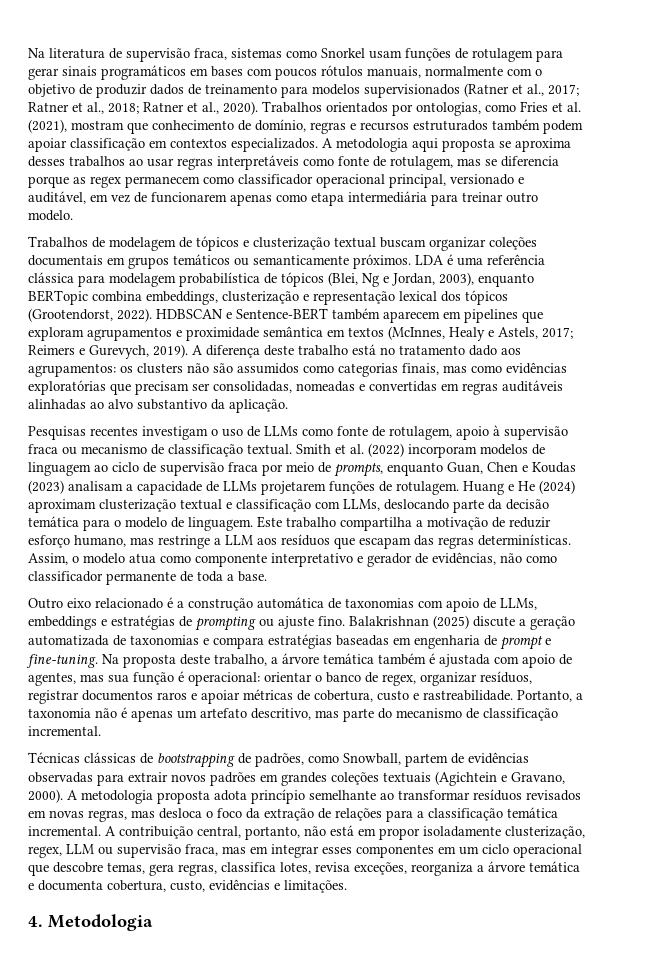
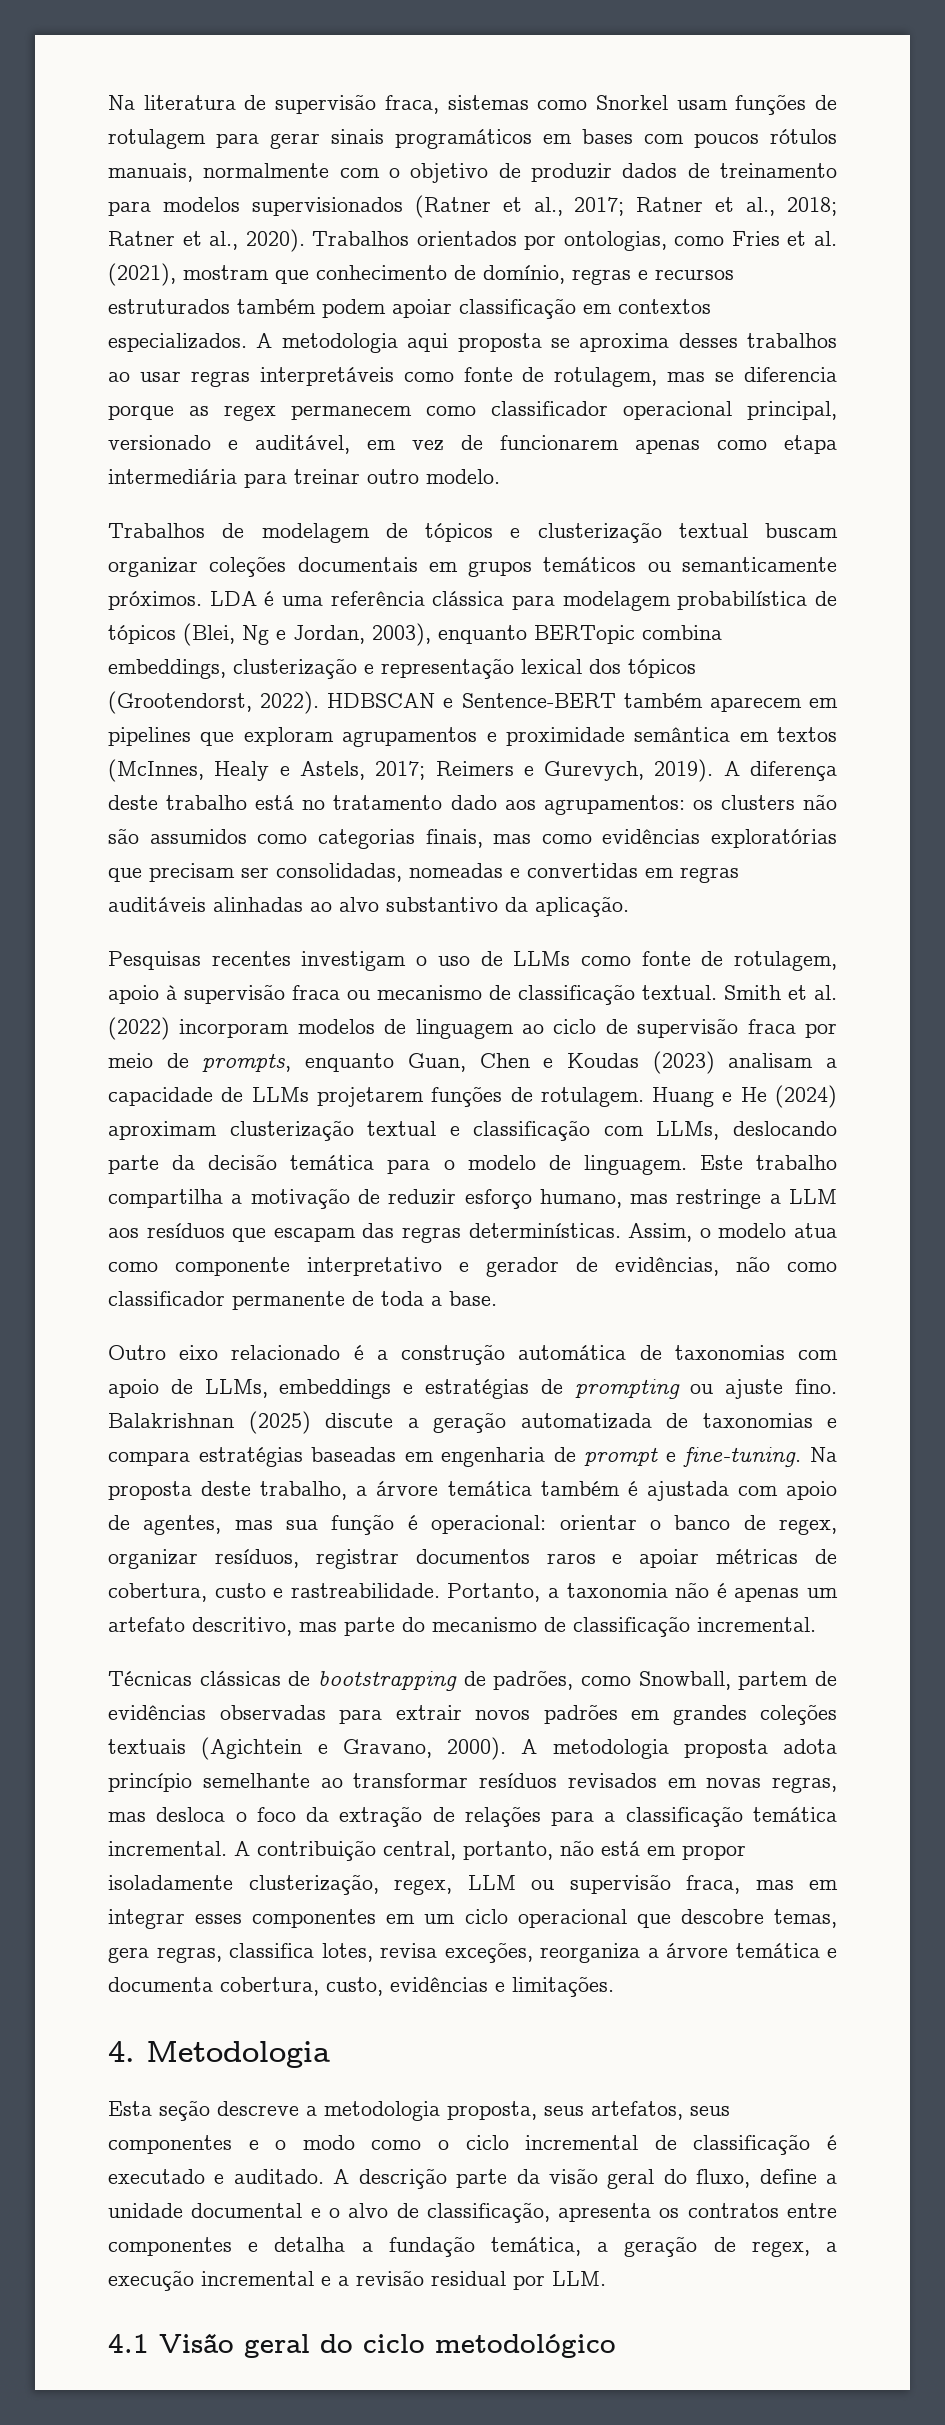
+ Esta seção descreve a metodologia proposta, seus artefatos, seus componentes e o modo como o ciclo incremental de classificação é executado e auditado. A descrição parte da visão geral do fluxo, define a unidade documental e o alvo de classificação, apresenta os contratos entre componentes e detalha a fundação temática, a geração de regex, a execução incremental e a revisão residual por LLM.
+ 4.1 Visão geral do ciclo metodológico

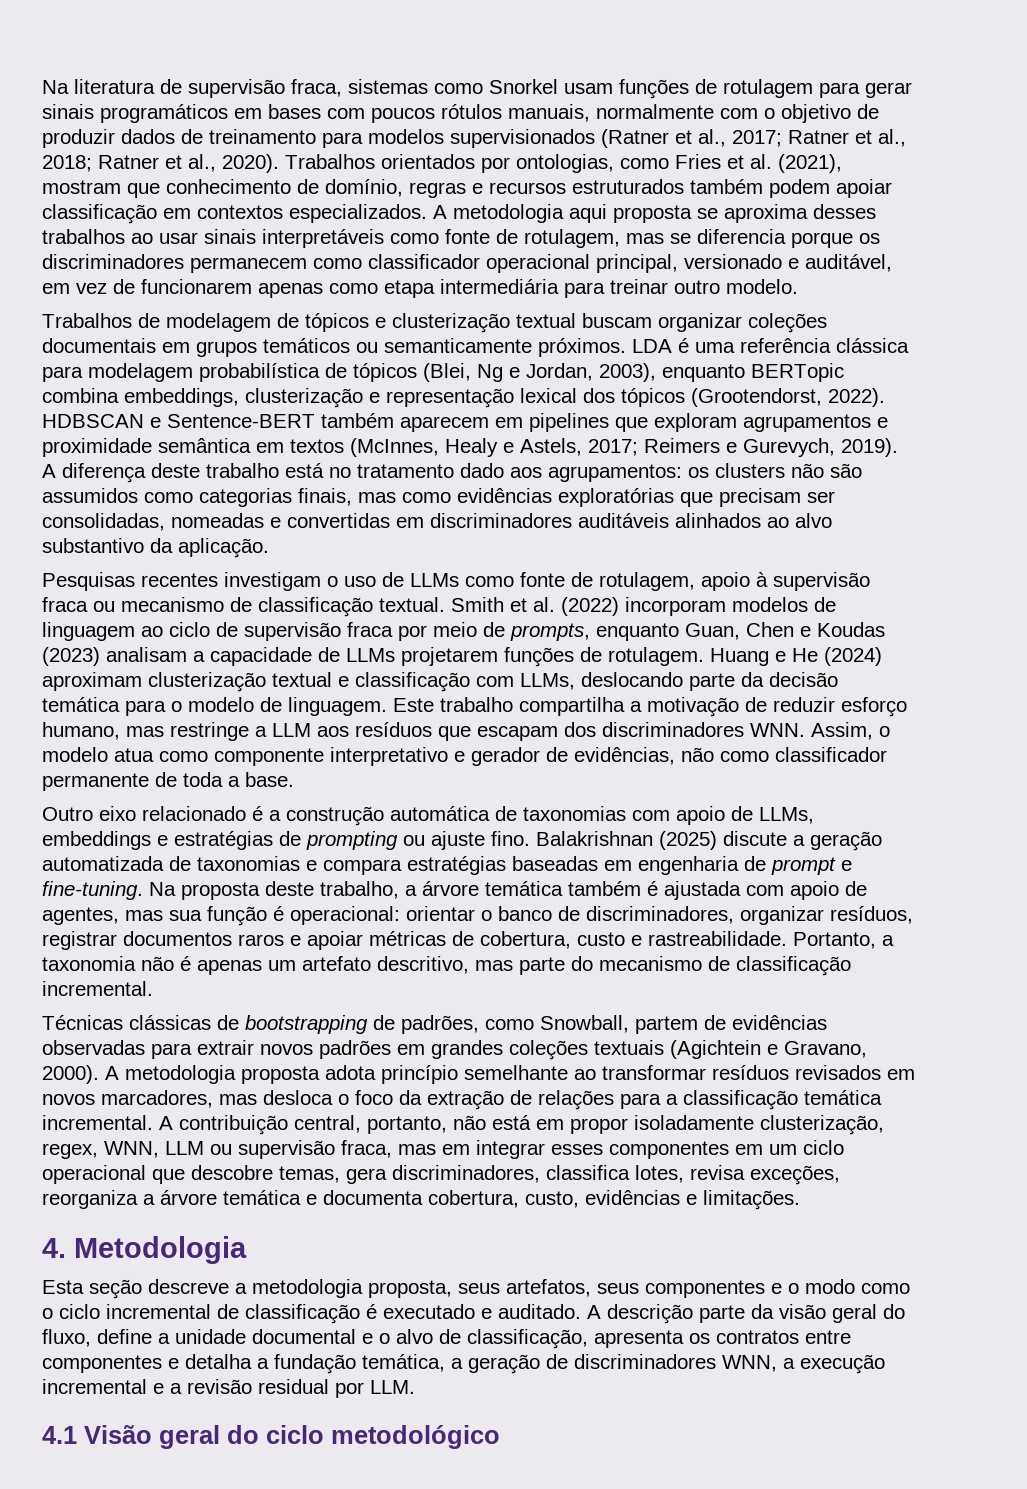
- A metodologia aqui proposta se aproxima desses trabalhos ao usar regras interpretáveis como fonte de rotulagem, mas se diferencia porque as regex permanecem como classificador operacional principal, versionado e auditável, em vez de funcionarem apenas como etapa intermediária para treinar outro modelo.
+ A metodologia aqui proposta se aproxima desses trabalhos ao usar sinais interpretáveis como fonte de rotulagem, mas se diferencia porque os discriminadores permanecem como classificador operacional principal, versionado e auditável, em vez de funcionarem apenas como etapa intermediária para treinar outro modelo.
- A diferença deste trabalho está no tratamento dado aos agrupamentos: os clusters não são assumidos como categorias finais, mas como evidências exploratórias que precisam ser consolidadas, nomeadas e convertidas em regras auditáveis alinhadas ao alvo substantivo da aplicação.
+ A diferença deste trabalho está no tratamento dado aos agrupamentos: os clusters não são assumidos como categorias finais, mas como evidências exploratórias que precisam ser consolidadas, nomeadas e convertidas em discriminadores auditáveis alinhados ao alvo substantivo da aplicação.
- Este trabalho compartilha a motivação de reduzir esforço humano, mas restringe a LLM aos resíduos que escapam das regras determinísticas. Assim, o modelo atua como componente interpretativo e gerador de evidências, não como classificador permanente de toda a base.
+ Este trabalho compartilha a motivação de reduzir esforço humano, mas restringe a LLM aos resíduos que escapam dos discriminadores WNN. Assim, o modelo atua como componente interpretativo e gerador de evidências, não como classificador permanente de toda a base.
- Na proposta deste trabalho, a árvore temática também é ajustada com apoio de agentes, mas sua função é operacional: orientar o banco de regex, organizar resíduos, registrar documentos raros e apoiar métricas de cobertura, custo e rastreabilidade.
+ Na proposta deste trabalho, a árvore temática também é ajustada com apoio de agentes, mas sua função é operacional: orientar o banco de discriminadores, organizar resíduos, registrar documentos raros e apoiar métricas de cobertura, custo e rastreabilidade.
- A metodologia proposta adota princípio semelhante ao transformar resíduos revisados em novas regras, mas desloca o foco da extração de relações para a classificação temática incremental.
+ A metodologia proposta adota princípio semelhante ao transformar resíduos revisados em novos marcadores, mas desloca o foco da extração de relações para a classificação temática incremental.
- A contribuição central, portanto, não está em propor isoladamente clusterização, regex, LLM ou supervisão fraca, mas em integrar esses componentes em um ciclo operacional que descobre temas, gera regras, classifica lotes, revisa exceções, reorganiza a árvore temática e documenta cobertura, custo, evidências e limitações.
+ A contribuição central, portanto, não está em propor isoladamente clusterização, regex, WNN, LLM ou supervisão fraca, mas em integrar esses componentes em um ciclo operacional que descobre temas, gera discriminadores, classifica lotes, revisa exceções, reorganiza a árvore temática e documenta cobertura, custo, evidências e limitações.
- A descrição parte da visão geral do fluxo, define a unidade documental e o alvo de classificação, apresenta os contratos entre componentes e detalha a fundação temática, a geração de regex, a execução incremental e a revisão residual por LLM.
+ A descrição parte da visão geral do fluxo, define a unidade documental e o alvo de classificação, apresenta os contratos entre componentes e detalha a fundação temática, a geração de discriminadores WNN, a execução incremental e a revisão residual por LLM.

